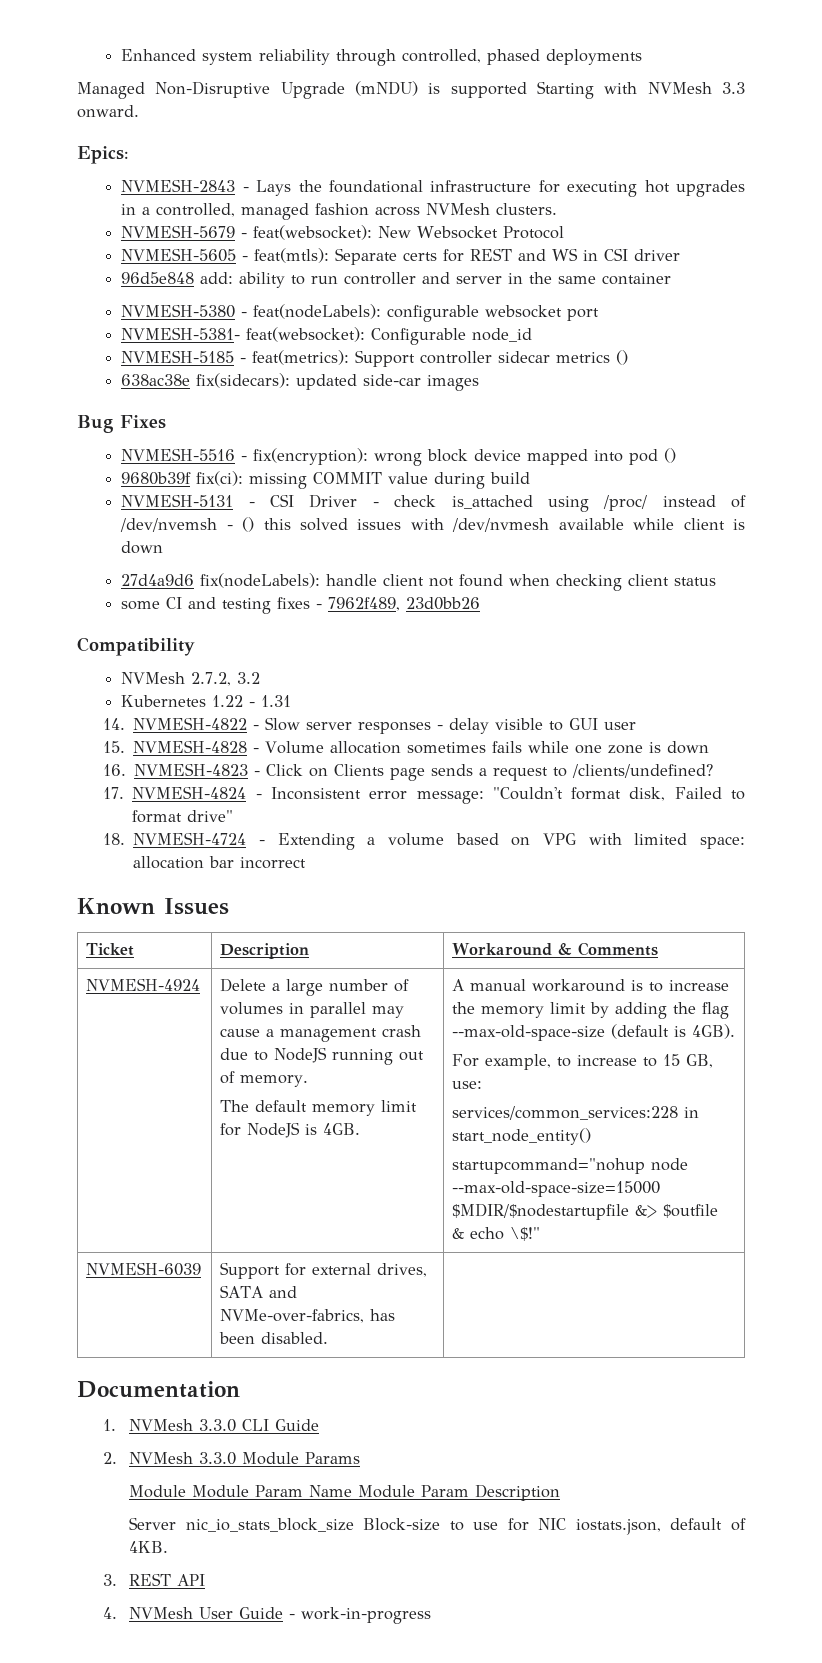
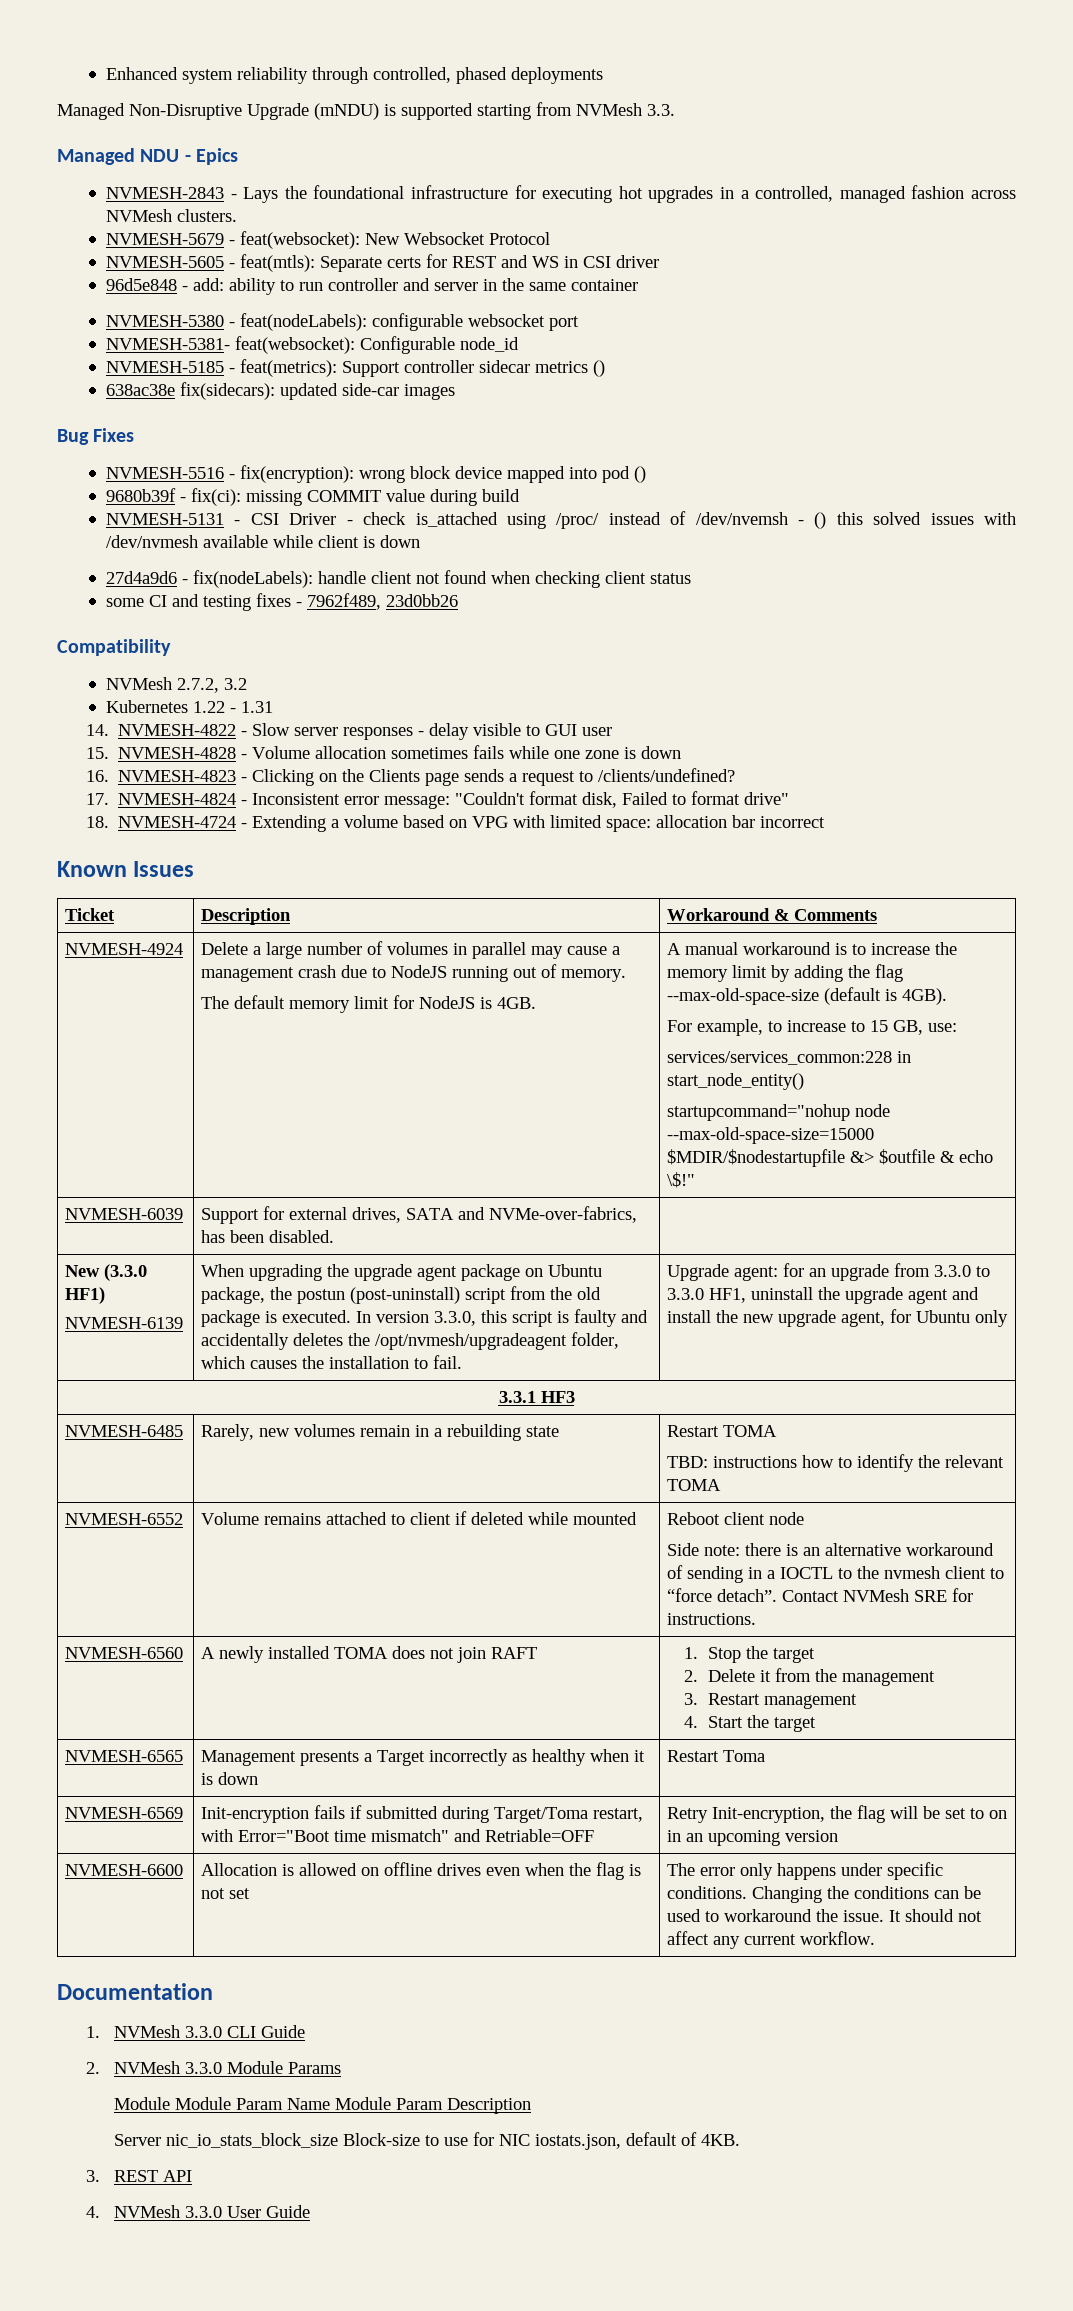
- Managed Non-Disruptive Upgrade (mNDU) is supported Starting with NVMesh 3.3 onward.
- Epics:
+ Managed Non-Disruptive Upgrade (mNDU) is supported starting from NVMesh 3.3.
+ Managed NDU - Epics
- 96d5e848 add: ability to run controller and server in the same container
+ 96d5e848 - add: ability to run controller and server in the same container
- 9680b39f fix(ci): missing COMMIT value during build
+ 9680b39f - fix(ci): missing COMMIT value during build
- 27d4a9d6 fix(nodeLabels): handle client not found when checking client status
+ 27d4a9d6 - fix(nodeLabels): handle client not found when checking client status
- 16. NVMESH-4823 - Click on Clients page sends a request to /clients/undefined?
+ 16. NVMESH-4823 - Clicking on the Clients page sends a request to /clients/undefined?
- services/common_services:228 in start_node_entity()
+ services/services_common:228 in start_node_entity()
+ New (3.3.0 HF1)
+ NVMESH-6139 | When upgrading the upgrade agent package on Ubuntu package, the postun (post-uninstall) script from the old package is executed. In version 3.3.0, this script is faulty and accidentally deletes the /opt/nvmesh/upgradeagent folder, which causes the installation to fail. | Upgrade agent: for an upgrade from 3.3.0 to 3.3.0 HF1, uninstall the upgrade agent and install the new upgrade agent, for Ubuntu only
+ 3.3.1 HF3
+ NVMESH-6485 | Rarely, new volumes remain in a rebuilding state | Restart TOMA
+ TBD: instructions how to identify the relevant TOMA
+ NVMESH-6552 | Volume remains attached to client if deleted while mounted | Reboot client node
+ Side note: there is an alternative workaround of sending in a IOCTL to the nvmesh client to “force detach”. Contact NVMesh SRE for instructions.
+ NVMESH-6560 | A newly installed TOMA does not join RAFT | 1. Stop the target
+ 2. Delete it from the management
+ 3. Restart management
+ 4. Start the target
+ NVMESH-6565 | Management presents a Target incorrectly as healthy when it is down | Restart Toma
+ NVMESH-6569 | Init-encryption fails if submitted during Target/Toma restart, with Error="Boot time mismatch" and Retriable=OFF | Retry Init-encryption, the flag will be set to on in an upcoming version
+ NVMESH-6600 | Allocation is allowed on offline drives even when the flag is not set | The error only happens under specific conditions. Changing the conditions can be used to workaround the issue. It should not affect any current workflow.
- 4. NVMesh User Guide - work-in-progress
+ 4. NVMesh 3.3.0 User Guide

